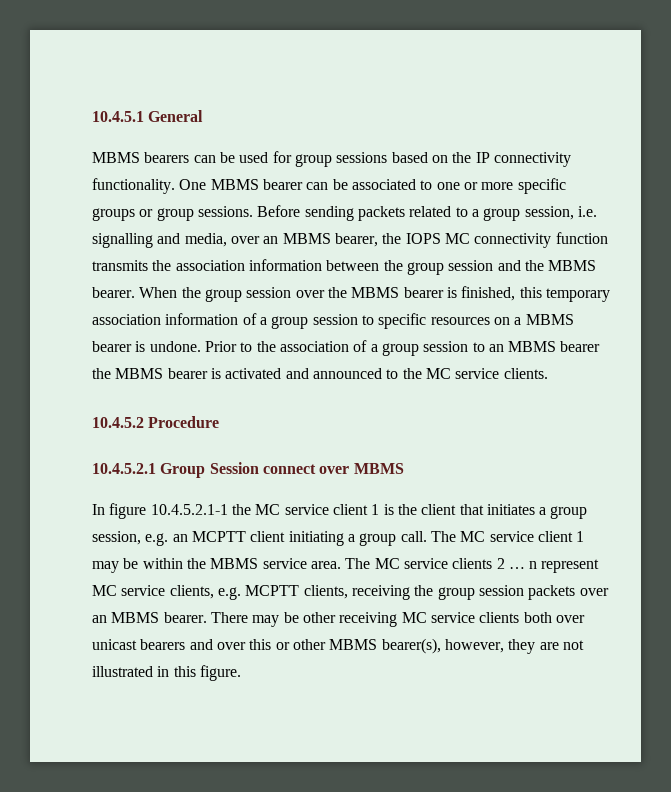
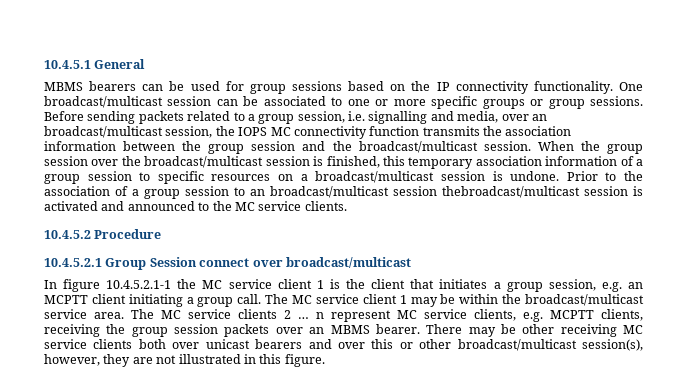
- One MBMS bearer can be associated to one or more specific groups or group sessions.
+ One broadcast/multicast session can be associated to one or more specific groups or group sessions.
- Before sending packets related to a group session, i.e. signalling and media, over an MBMS bearer, the IOPS MC connectivity function transmits the association information between the group session and the MBMS bearer.
+ Before sending packets related to a group session, i.e. signalling and media, over an broadcast/multicast session, the IOPS MC connectivity function transmits the association information between the group session and the broadcast/multicast session.
- When the group session over the MBMS bearer is finished, this temporary association information of a group session to specific resources on a MBMS bearer is undone.
+ When the group session over the broadcast/multicast session is finished, this temporary association information of a group session to specific resources on a broadcast/multicast session is undone.
- Prior to the association of a group session to an MBMS bearer the MBMS bearer is activated and announced to the MC service clients.
+ Prior to the association of a group session to an broadcast/multicast session thebroadcast/multicast session is activated and announced to the MC service clients.
- 10.4.5.2.1 Group Session connect over MBMS
+ 10.4.5.2.1 Group Session connect over broadcast/multicast
- The MC service client 1 may be within the MBMS service area.
+ The MC service client 1 may be within the broadcast/multicast service area.
- There may be other receiving MC service clients both over unicast bearers and over this or other MBMS bearer(s), however, they are not illustrated in this figure.
+ There may be other receiving MC service clients both over unicast bearers and over this or other broadcast/multicast session(s), however, they are not illustrated in this figure.

